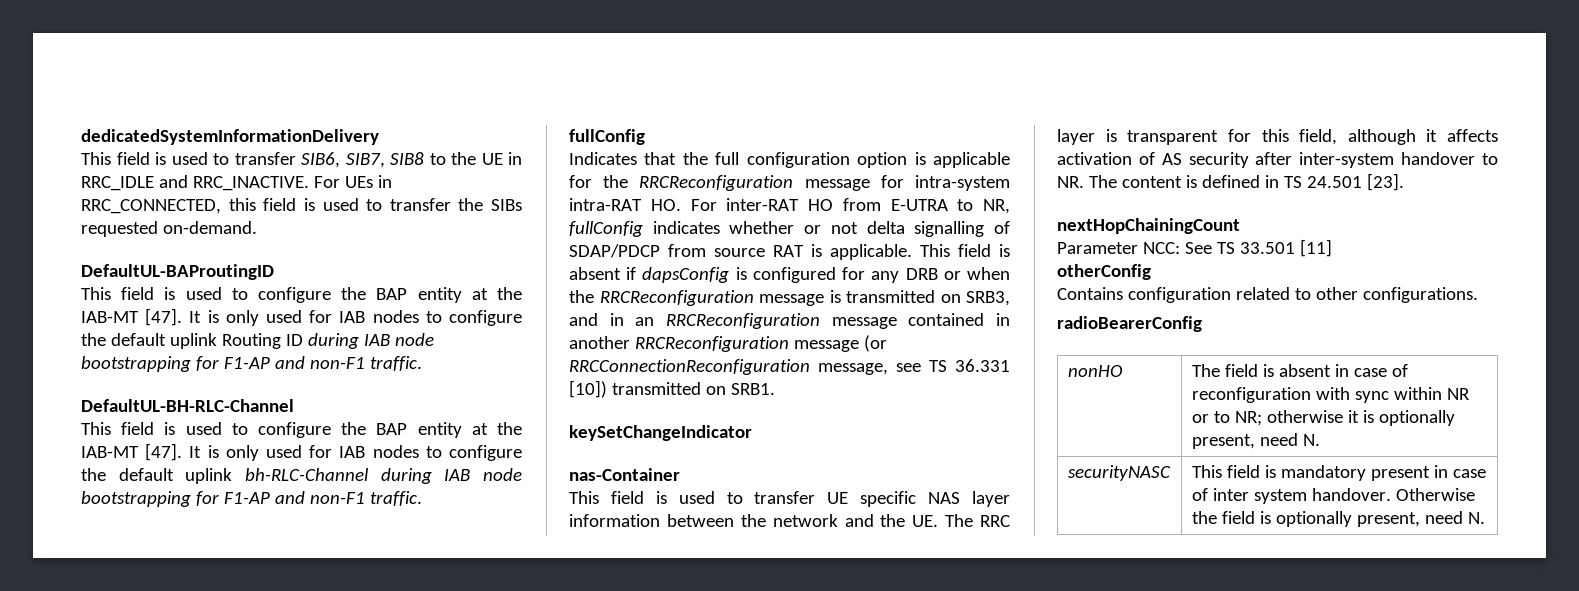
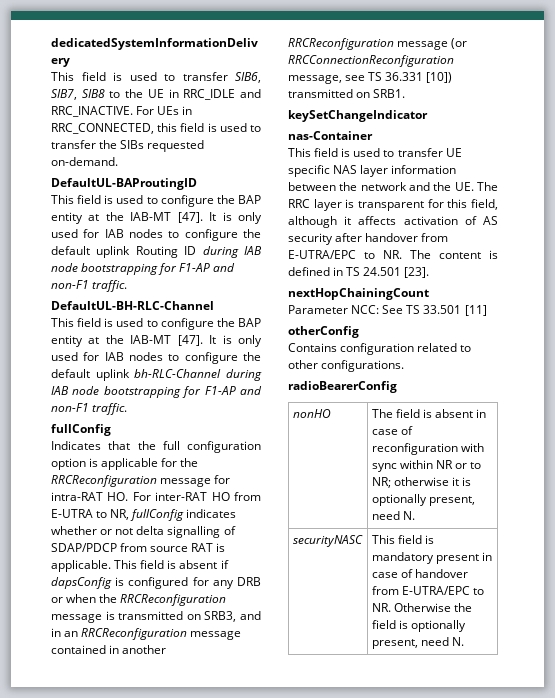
- Indicates that the full configuration option is applicable for the RRCReconfiguration message for intra-system intra-RAT HO. For inter-RAT HO from E-UTRA to NR, fullConfig indicates whether or not delta signalling of SDAP/PDCP from source RAT is applicable.
+ Indicates that the full configuration option is applicable for the RRCReconfiguration message for intra-RAT HO. For inter-RAT HO from E-UTRA to NR, fullConfig indicates whether or not delta signalling of SDAP/PDCP from source RAT is applicable.
- This field is used to transfer UE specific NAS layer information between the network and the UE. The RRC layer is transparent for this field, although it affects activation of AS security after inter-system handover to NR. The content is defined in TS 24.501 [23].
+ This field is used to transfer UE specific NAS layer information between the network and the UE. The RRC layer is transparent for this field, although it affects activation of AS security after handover from E-UTRA/EPC to NR. The content is defined in TS 24.501 [23].
- securityNASC | This field is mandatory present in case of inter system handover. Otherwise the field is optionally present, need N.
+ securityNASC | This field is mandatory present in case of handover from E-UTRA/EPC to NR. Otherwise the field is optionally present, need N.

